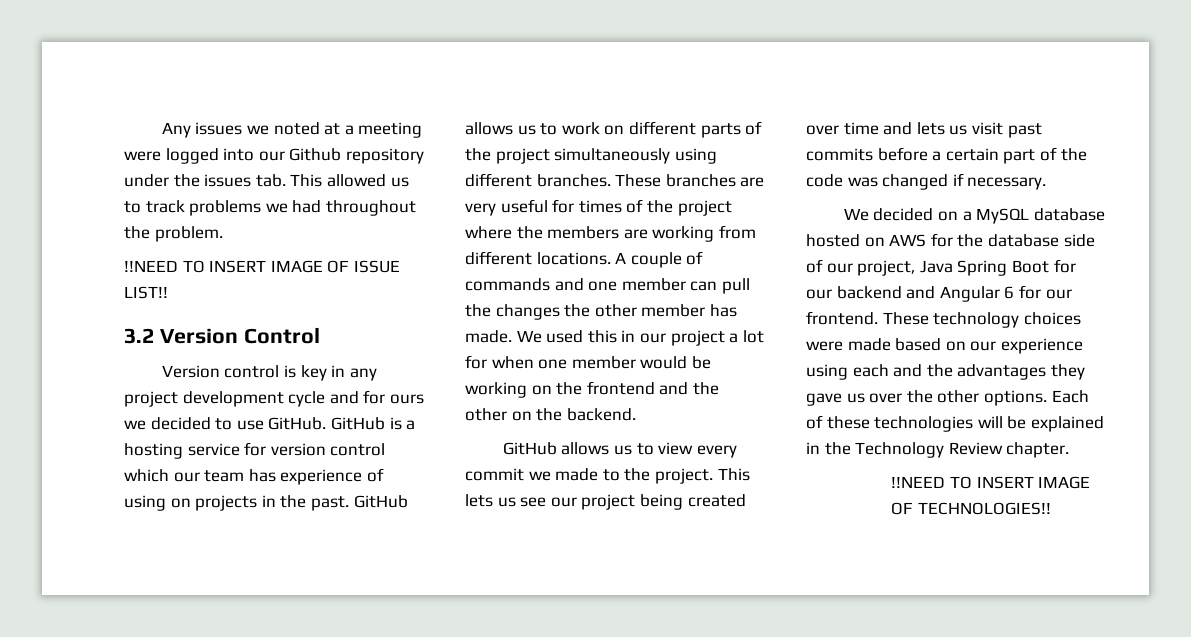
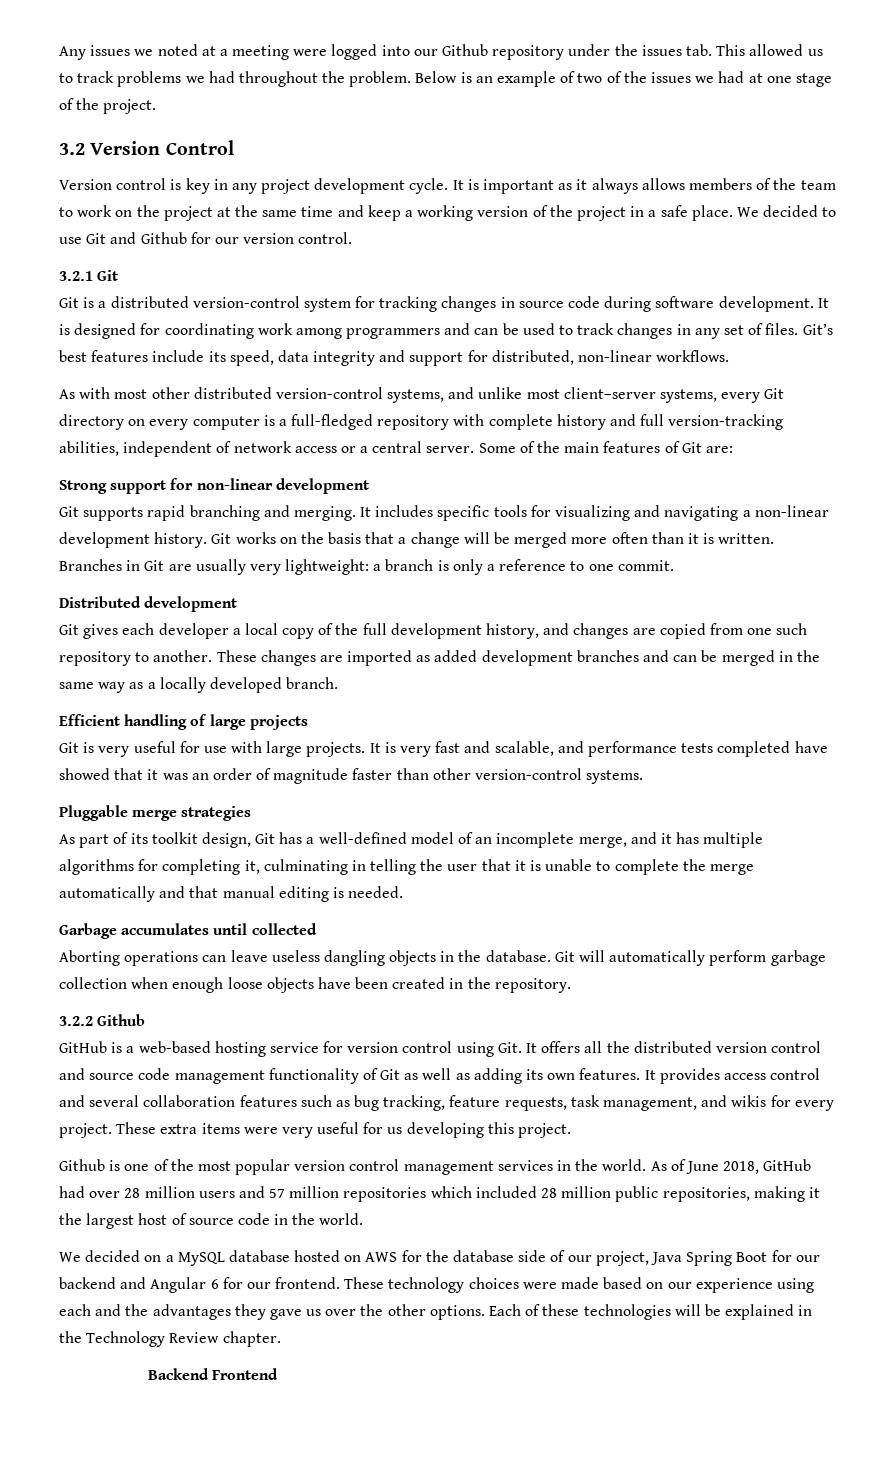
- Any issues we noted at a meeting were logged into our Github repository under the issues tab. This allowed us to track problems we had throughout the problem.
- !!NEED TO INSERT IMAGE OF ISSUE LIST!!
+ Any issues we noted at a meeting were logged into our Github repository under the issues tab. This allowed us to track problems we had throughout the problem. Below is an example of two of the issues we had at one stage of the project.
- Version control is key in any project development cycle and for ours we decided to use GitHub. GitHub is a hosting service for version control which our team has experience of using on projects in the past. GitHub allows us to work on different parts of the project simultaneously using different branches. These branches are very useful for times of the project where the members are working from different locations. A couple of commands and one member can pull the changes the other member has made. We used this in our project a lot for when one member would be working on the frontend and the other on the backend.
- GitHub allows us to view every commit we made to the project. This lets us see our project being created over time and lets us visit past commits before a certain part of the code was changed if necessary.
+ Version control is key in any project development cycle. It is important as it always allows members of the team to work on the project at the same time and keep a working version of the project in a safe place. We decided to use Git and Github for our version control.
+ 3.2.1 Git
+ Git is a distributed version-control system for tracking changes in source code during software development. It is designed for coordinating work among programmers and can be used to track changes in any set of files. Git’s best features include its speed, data integrity and support for distributed, non-linear workflows.
+ As with most other distributed version-control systems, and unlike most client–server systems, every Git directory on every computer is a full-fledged repository with complete history and full version-tracking abilities, independent of network access or a central server. Some of the main features of Git are:
+ Strong support for non-linear development
+ Git supports rapid branching and merging. It includes specific tools for visualizing and navigating a non-linear development history. Git works on the basis that a change will be merged more often than it is written. Branches in Git are usually very lightweight: a branch is only a reference to one commit.
+ Distributed development
+ Git gives each developer a local copy of the full development history, and changes are copied from one such repository to another. These changes are imported as added development branches and can be merged in the same way as a locally developed branch.
+ Efficient handling of large projects
+ Git is very useful for use with large projects. It is very fast and scalable, and performance tests completed have showed that it was an order of magnitude faster than other version-control systems.
+ Pluggable merge strategies
+ As part of its toolkit design, Git has a well-defined model of an incomplete merge, and it has multiple algorithms for completing it, culminating in telling the user that it is unable to complete the merge automatically and that manual editing is needed.
+ Garbage accumulates until collected
+ Aborting operations can leave useless dangling objects in the database. Git will automatically perform garbage collection when enough loose objects have been created in the repository.
+ 3.2.2 Github
+ GitHub is a web-based hosting service for version control using Git. It offers all the distributed version control and source code management functionality of Git as well as adding its own features. It provides access control and several collaboration features such as bug tracking, feature requests, task management, and wikis for every project. These extra items were very useful for us developing this project.
+ Github is one of the most popular version control management services in the world. As of June 2018, GitHub had over 28 million users and 57 million repositories which included 28 million public repositories, making it the largest host of source code in the world.
- !!NEED TO INSERT IMAGE OF TECHNOLOGIES!!
+ Backend Frontend

